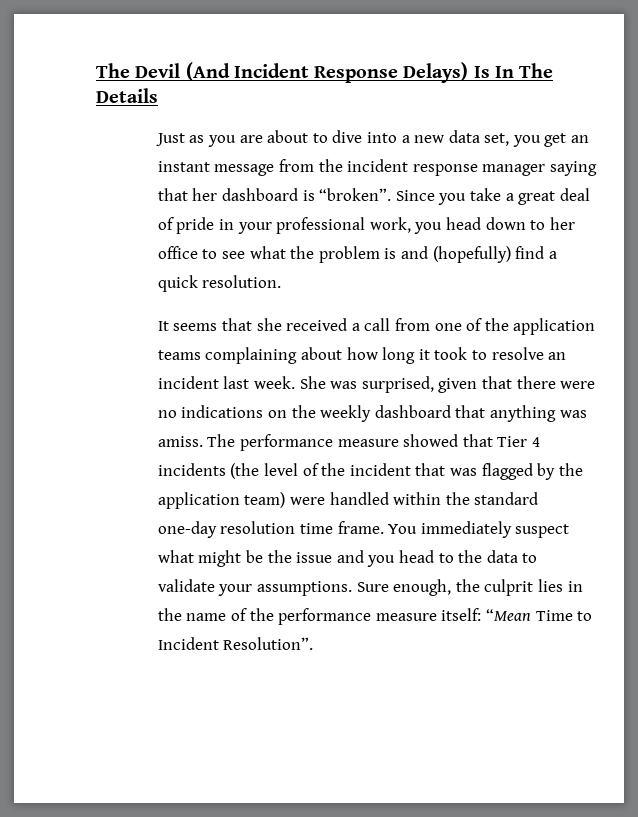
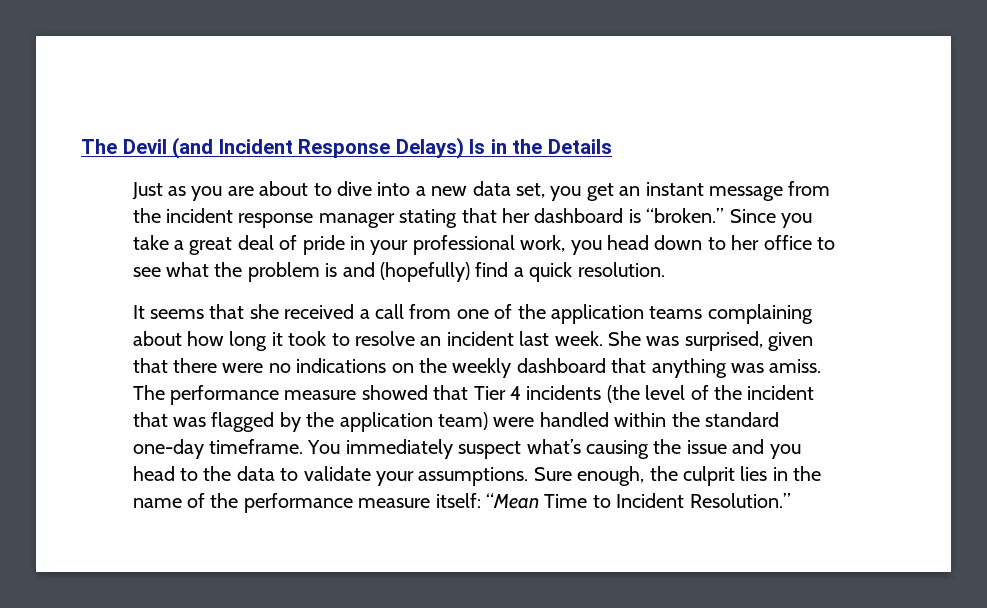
- The Devil (And Incident Response Delays) Is In The Details
+ The Devil (and Incident Response Delays) Is in the Details
- Just as you are about to dive into a new data set, you get an instant message from the incident response manager saying that her dashboard is “broken”.
+ Just as you are about to dive into a new data set, you get an instant message from the incident response manager stating that her dashboard is “broken.”
- The performance measure showed that Tier 4 incidents (the level of the incident that was flagged by the application team) were handled within the standard one-day resolution time frame. You immediately suspect what might be the issue and you head to the data to validate your assumptions.
+ The performance measure showed that Tier 4 incidents (the level of the incident that was flagged by the application team) were handled within the standard one-day timeframe. You immediately suspect what’s causing the issue and you head to the data to validate your assumptions.
- Sure enough, the culprit lies in the name of the performance measure itself: “Mean Time to Incident Resolution”.
+ Sure enough, the culprit lies in the name of the performance measure itself: “Mean Time to Incident Resolution.”

